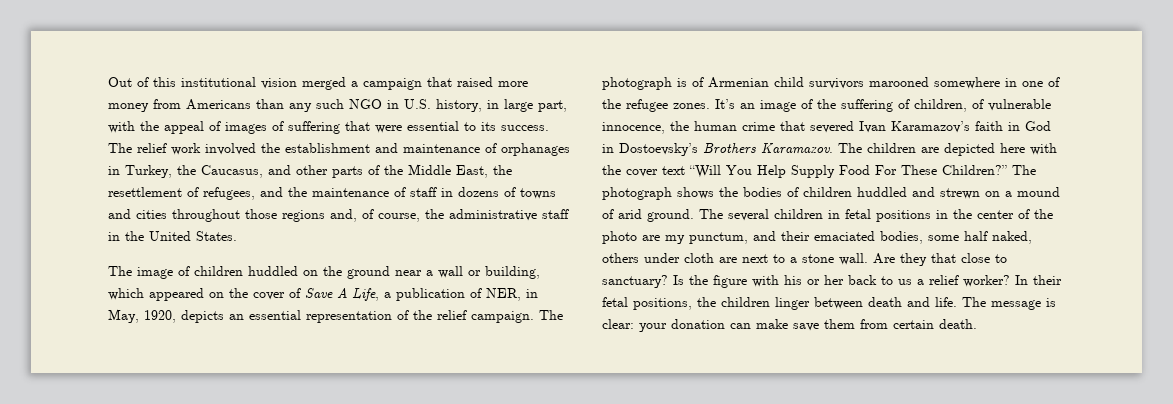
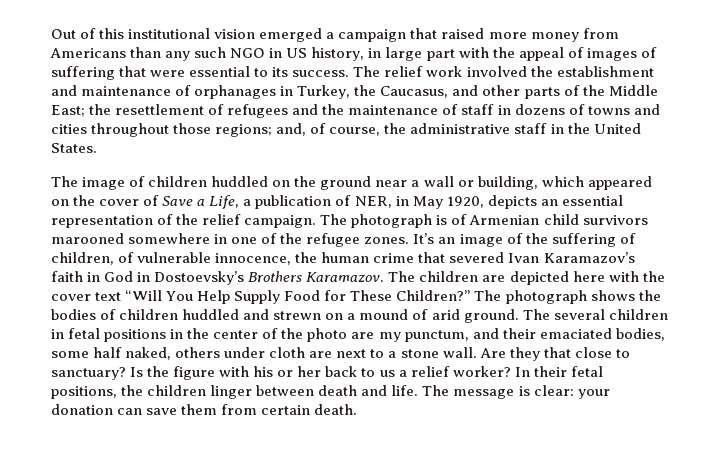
- Out of this institutional vision merged a campaign that raised more money from Americans than any such NGO in U.S. history, in large part, with the appeal of images of suffering that were essential to its success.
+ Out of this institutional vision emerged a campaign that raised more money from Americans than any such NGO in US history, in large part with the appeal of images of suffering that were essential to its success.
- The relief work involved the establishment and maintenance of orphanages in Turkey, the Caucasus, and other parts of the Middle East, the resettlement of refugees, and the maintenance of staff in dozens of towns and cities throughout those regions and, of course, the administrative staff in the United States.
+ The relief work involved the establishment and maintenance of orphanages in Turkey, the Caucasus, and other parts of the Middle East; the resettlement of refugees and the maintenance of staff in dozens of towns and cities throughout those regions; and, of course, the administrative staff in the United States.
- The image of children huddled on the ground near a wall or building, which appeared on the cover of Save A Life, a publication of NER, in May, 1920, depicts an essential representation of the relief campaign.
+ The image of children huddled on the ground near a wall or building, which appeared on the cover of Save a Life, a publication of NER, in May 1920, depicts an essential representation of the relief campaign.
- The children are depicted here with the cover text “Will You Help Supply Food For These Children?”
+ The children are depicted here with the cover text “Will You Help Supply Food for These Children?”
- The message is clear: your donation can make save them from certain death.
+ The message is clear: your donation can save them from certain death.

